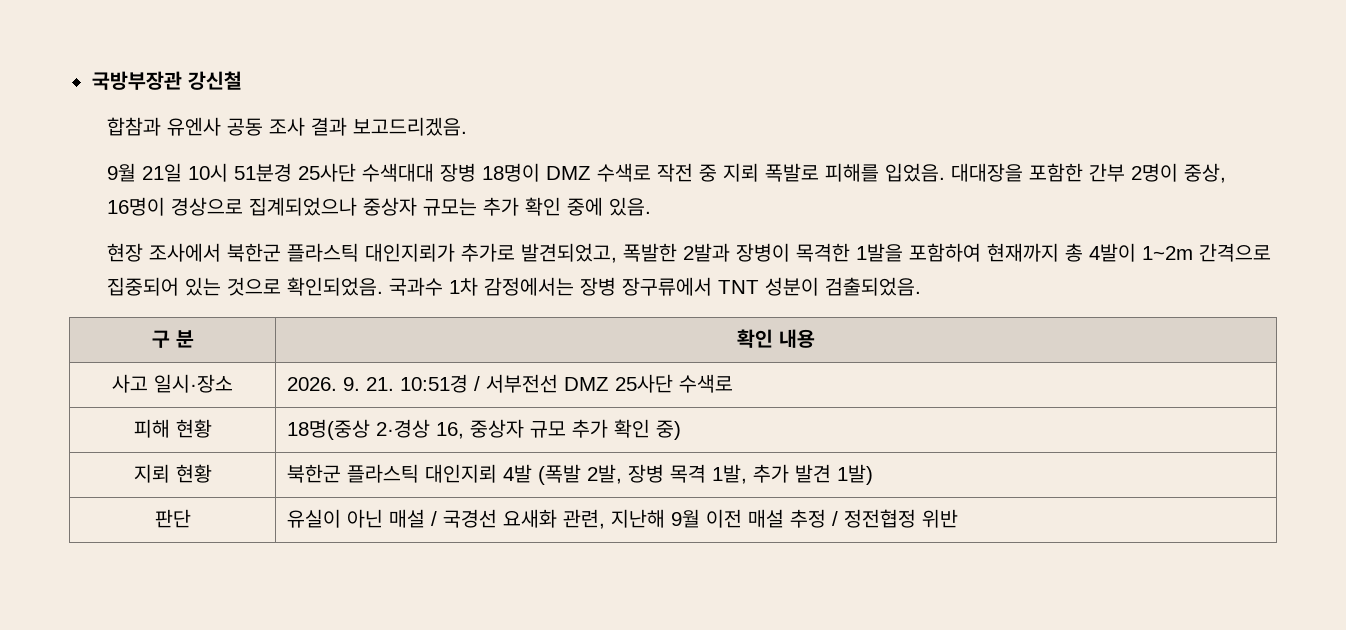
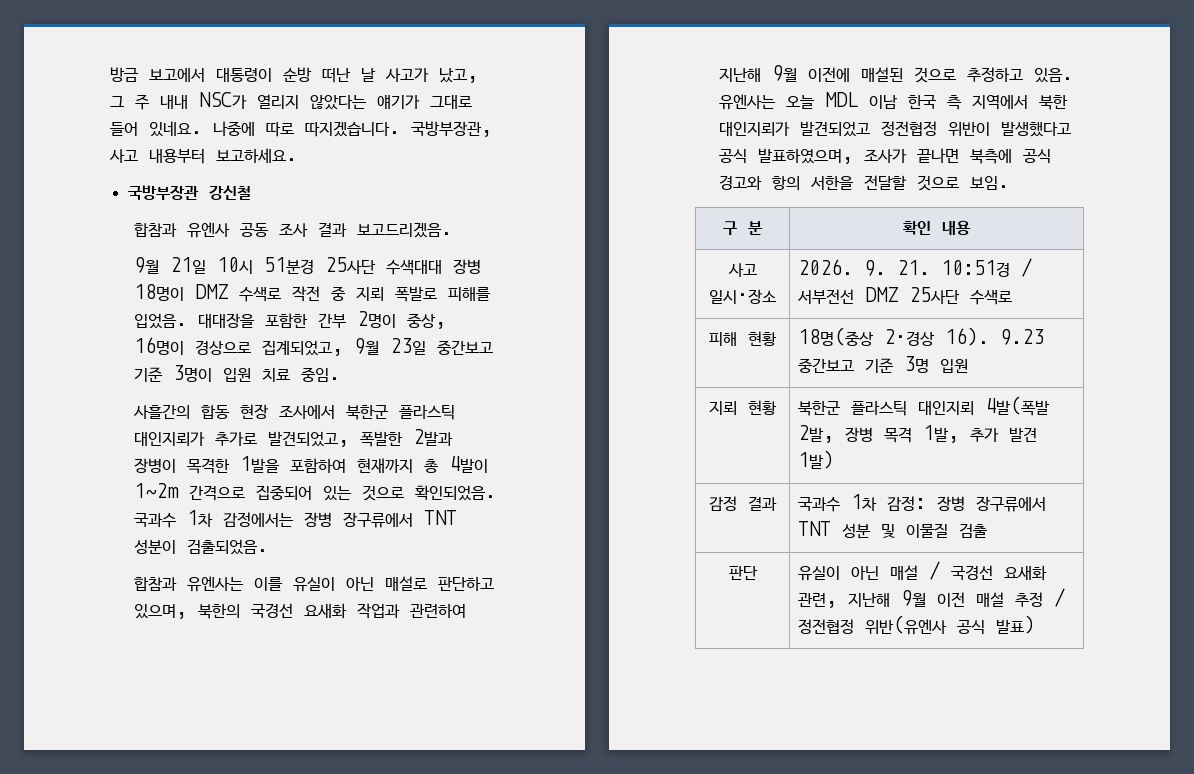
+ 방금 보고에서 대통령이 순방 떠난 날 사고가 났고, 그 주 내내 NSC가 열리지 않았다는 얘기가 그대로 들어 있네요. 나중에 따로 따지겠습니다. 국방부장관, 사고 내용부터 보고하세요.
- 대대장을 포함한 간부 2명이 중상, 16명이 경상으로 집계되었으나 중상자 규모는 추가 확인 중에 있음.
- 현장 조사에서 북한군 플라스틱 대인지뢰가 추가로 발견되었고, 폭발한 2발과 장병이 목격한 1발을 포함하여 현재까지 총 4발이 1~2m 간격으로 집중되어 있는 것으로 확인되었음.
+ 대대장을 포함한 간부 2명이 중상, 16명이 경상으로 집계되었고, 9월 23일 중간보고 기준 3명이 입원 치료 중임.
+ 사흘간의 합동 현장 조사에서 북한군 플라스틱 대인지뢰가 추가로 발견되었고, 폭발한 2발과 장병이 목격한 1발을 포함하여 현재까지 총 4발이 1~2m 간격으로 집중되어 있는 것으로 확인되었음.
+ 합참과 유엔사는 이를 유실이 아닌 매설로 판단하고 있으며, 북한의 국경선 요새화 작업과 관련하여 지난해 9월 이전에 매설된 것으로 추정하고 있음. 유엔사는 오늘 MDL 이남 한국 측 지역에서 북한 대인지뢰가 발견되었고 정전협정 위반이 발생했다고 공식 발표하였으며, 조사가 끝나면 북측에 공식 경고와 항의 서한을 전달할 것으로 보임.
- 피해 현황 | 18명(중상 2·경상 16, 중상자 규모 추가 확인 중)
+ 피해 현황 | 18명(중상 2·경상 16). 9.23 중간보고 기준 3명 입원
- 지뢰 현황 | 북한군 플라스틱 대인지뢰 4발 (폭발 2발, 장병 목격 1발, 추가 발견 1발)
+ 지뢰 현황 | 북한군 플라스틱 대인지뢰 4발(폭발 2발, 장병 목격 1발, 추가 발견 1발)
+ 감정 결과 | 국과수 1차 감정: 장병 장구류에서 TNT 성분 및 이물질 검출
- 판단 | 유실이 아닌 매설 / 국경선 요새화 관련, 지난해 9월 이전 매설 추정 / 정전협정 위반
+ 판단 | 유실이 아닌 매설 / 국경선 요새화 관련, 지난해 9월 이전 매설 추정 / 정전협정 위반(유엔사 공식 발표)

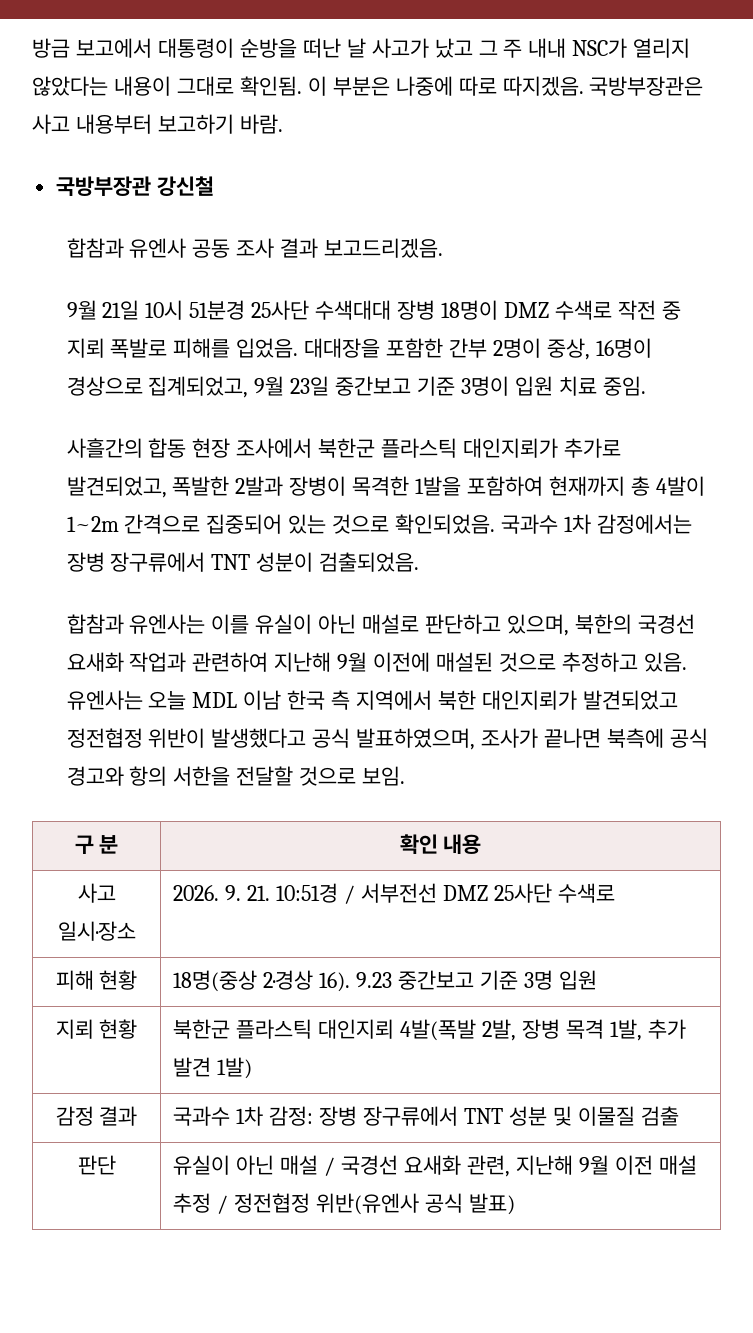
- 방금 보고에서 대통령이 순방 떠난 날 사고가 났고, 그 주 내내 NSC가 열리지 않았다는 얘기가 그대로 들어 있네요. 나중에 따로 따지겠습니다. 국방부장관, 사고 내용부터 보고하세요.
+ 방금 보고에서 대통령이 순방을 떠난 날 사고가 났고 그 주 내내 NSC가 열리지 않았다는 내용이 그대로 확인됨. 이 부분은 나중에 따로 따지겠음. 국방부장관은 사고 내용부터 보고하기 바람.

